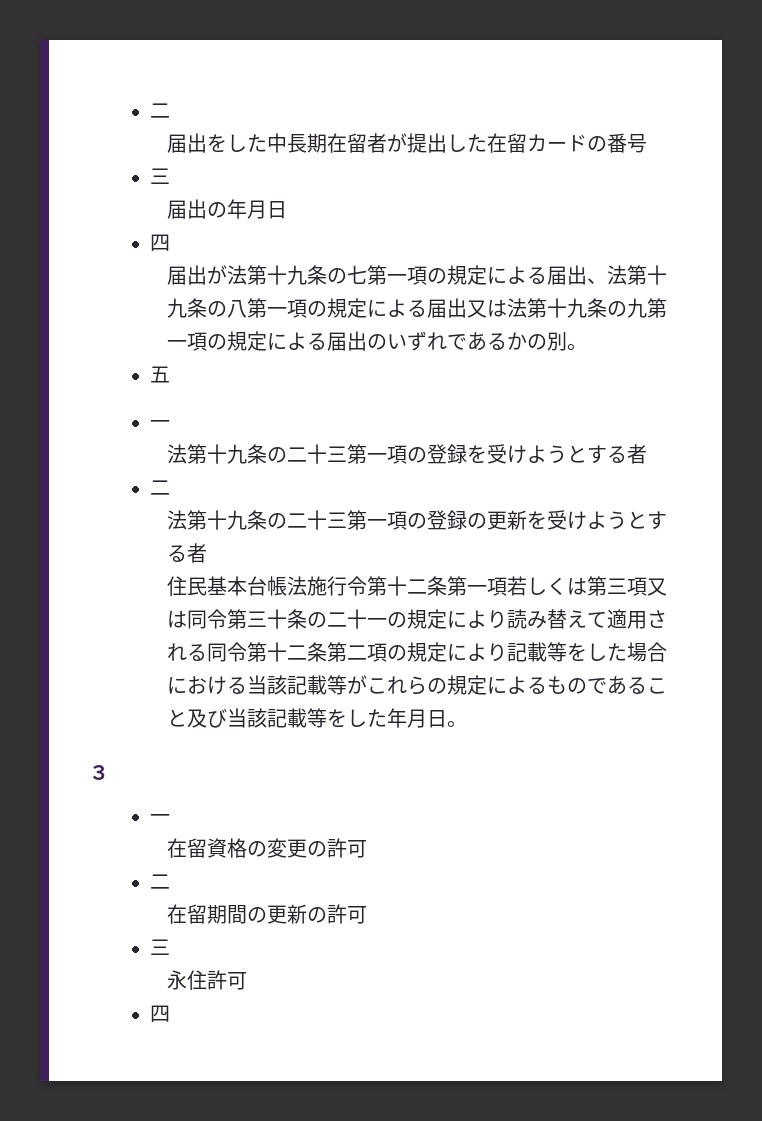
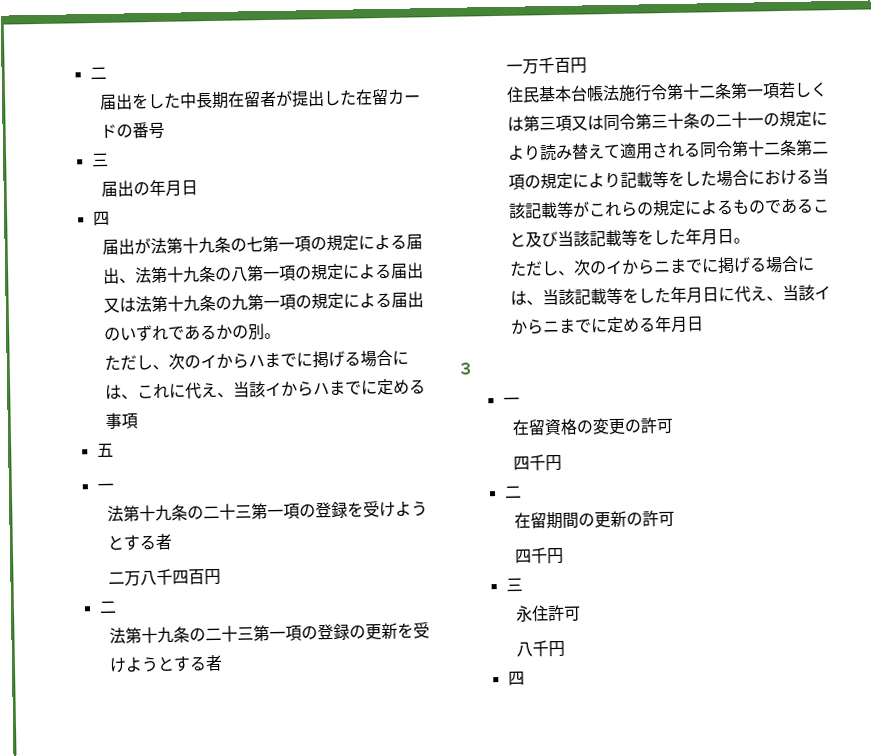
+ ただし、次のイからハまでに掲げる場合には、これに代え、当該イからハまでに定める事項
+ 二万八千四百円
+ 一万千百円
+ ただし、次のイからニまでに掲げる場合には、当該記載等をした年月日に代え、当該イからニまでに定める年月日
  在留資格の変更の許可
+ 四千円
  在留期間の更新の許可
+ 四千円
+ 八千円

